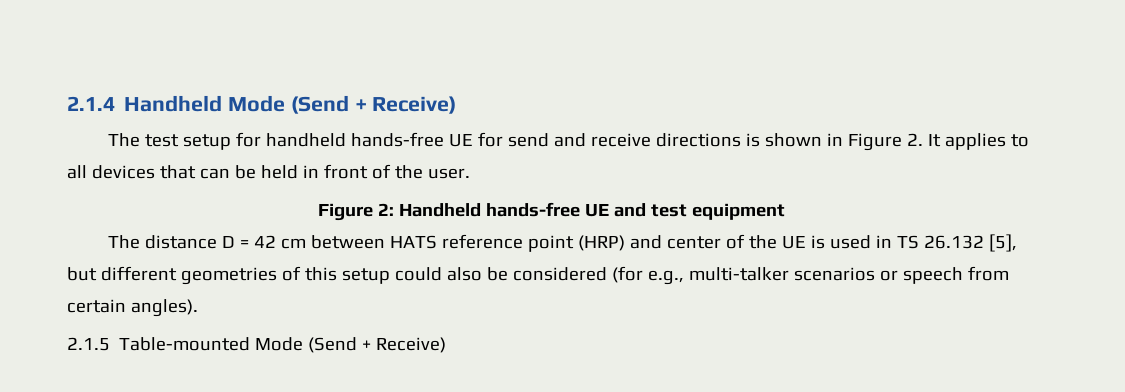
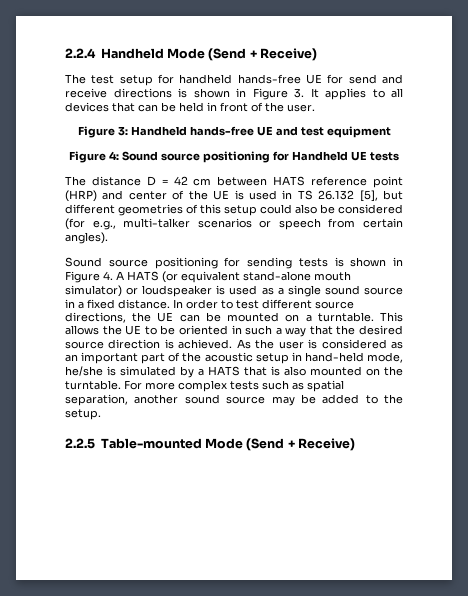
- 2.1.4 Handheld Mode (Send + Receive)
+ 2.2.4 Handheld Mode (Send + Receive)
- The test setup for handheld hands-free UE for send and receive directions is shown in Figure 2. It applies to all devices that can be held in front of the user.
+ The test setup for handheld hands-free UE for send and receive directions is shown in Figure 3. It applies to all devices that can be held in front of the user.
- Figure 2: Handheld hands-free UE and test equipment
+ Figure 3: Handheld hands-free UE and test equipment
+ Figure 4: Sound source positioning for Handheld UE tests
- 2.1.5 Table-mounted Mode (Send + Receive)
+ Sound source positioning for sending tests is shown in Figure 4. A HATS (or equivalent stand-alone mouth simulator) or loudspeaker is used as a single sound source in a fixed distance. In order to test different source directions, the UE can be mounted on a turntable. This allows the UE to be oriented in such a way that the desired source direction is achieved. As the user is considered as an important part of the acoustic setup in hand-held mode, he/she is simulated by a HATS that is also mounted on the turntable. For more complex tests such as spatial separation, another sound source may be added to the setup.
+ 2.2.5 Table-mounted Mode (Send + Receive)

